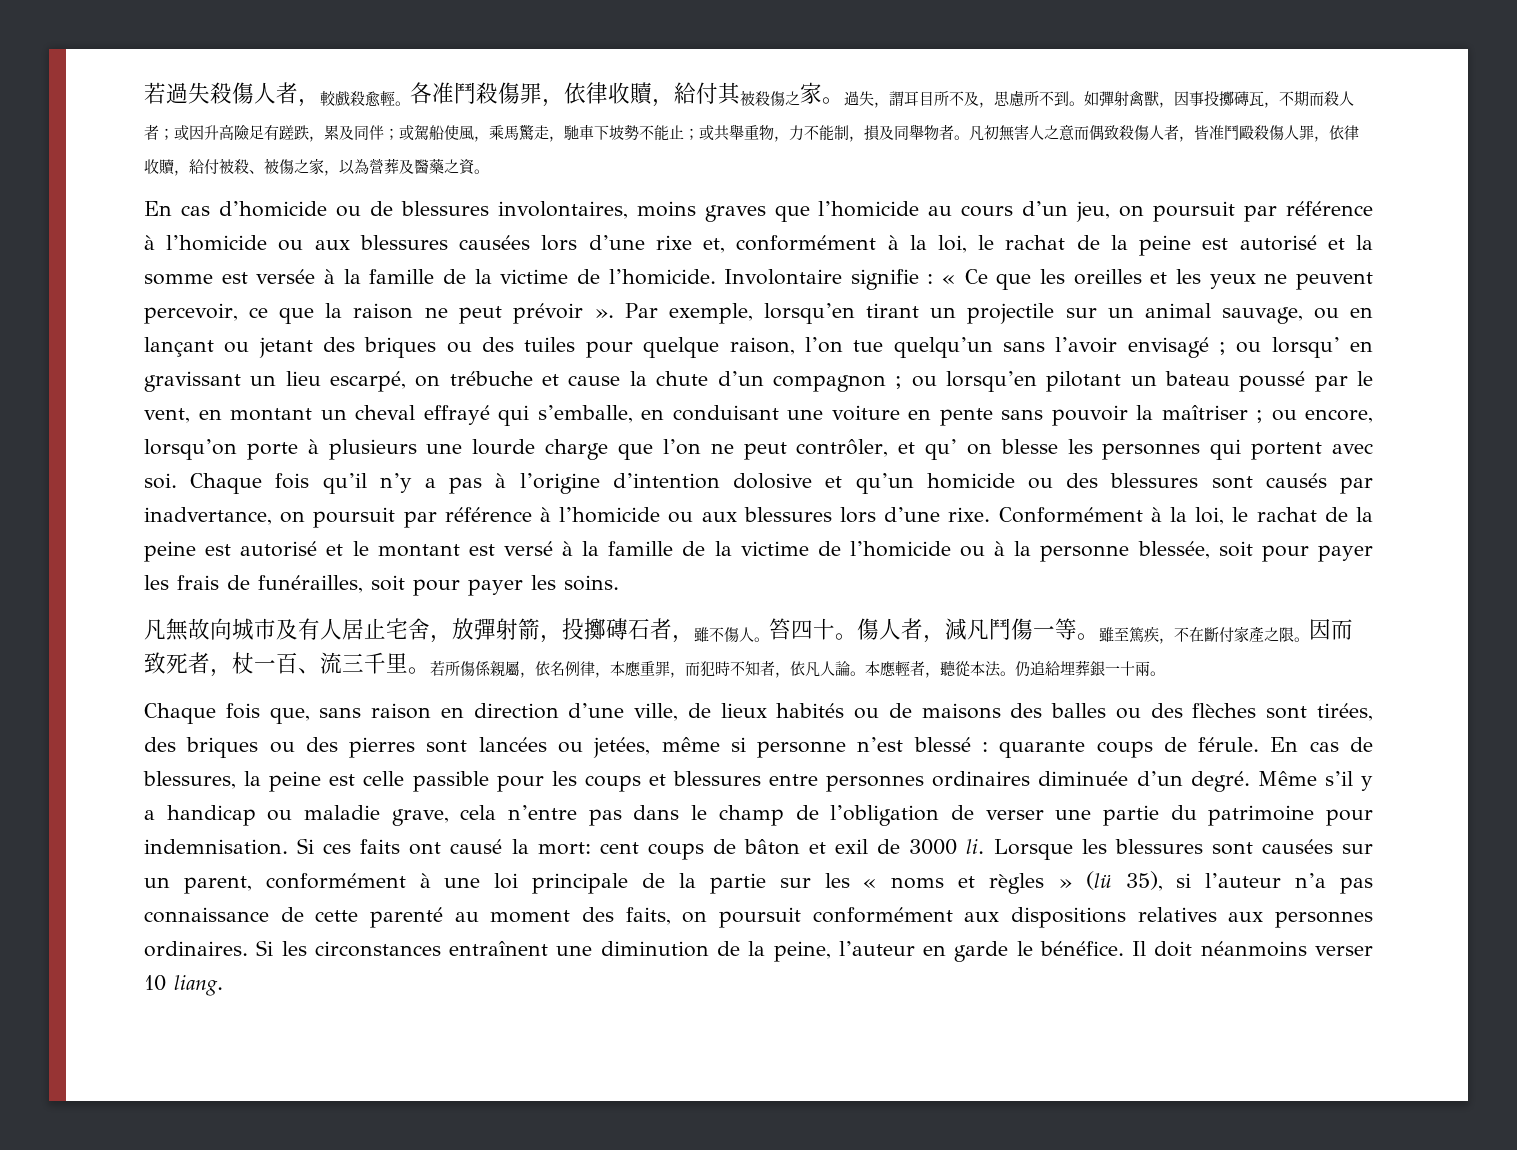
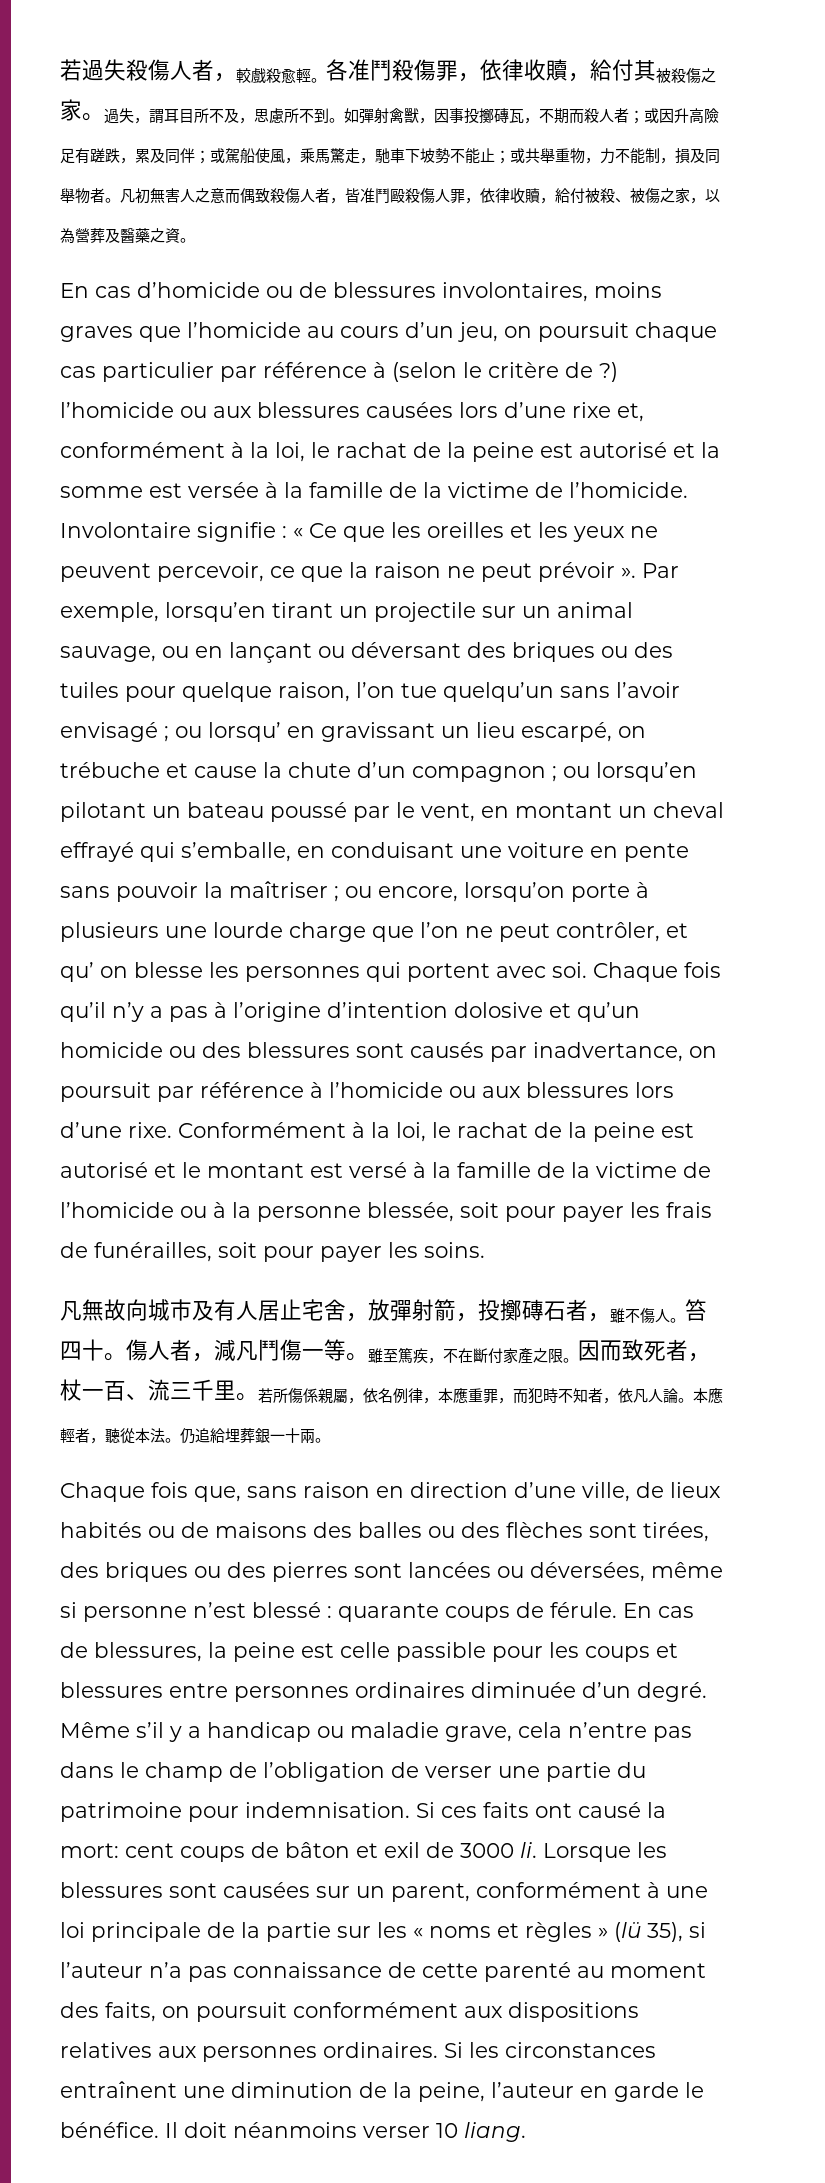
- En cas d’homicide ou de blessures involontaires, moins graves que l’homicide au cours d’un jeu, on poursuit par référence à l’homicide ou aux blessures causées lors d’une rixe et, conformément à la loi, le rachat de la peine est autorisé et la somme est versée à la famille de la victime de l’homicide.
+ En cas d’homicide ou de blessures involontaires, moins graves que l’homicide au cours d’un jeu, on poursuit chaque cas particulier par référence à (selon le critère de ?) l’homicide ou aux blessures causées lors d’une rixe et, conformément à la loi, le rachat de la peine est autorisé et la somme est versée à la famille de la victime de l’homicide.
- Par exemple, lorsqu’en tirant un projectile sur un animal sauvage, ou en lançant ou jetant des briques ou des tuiles pour quelque raison, l’on tue quelqu’un sans l’avoir envisagé ;
+ Par exemple, lorsqu’en tirant un projectile sur un animal sauvage, ou en lançant ou déversant des briques ou des tuiles pour quelque raison, l’on tue quelqu’un sans l’avoir envisagé ;
- Chaque fois que, sans raison en direction d’une ville, de lieux habités ou de maisons des balles ou des flèches sont tirées, des briques ou des pierres sont lancées ou jetées, même si personne n’est blessé : quarante coups de férule.
+ Chaque fois que, sans raison en direction d’une ville, de lieux habités ou de maisons des balles ou des flèches sont tirées, des briques ou des pierres sont lancées ou déversées, même si personne n’est blessé : quarante coups de férule.

